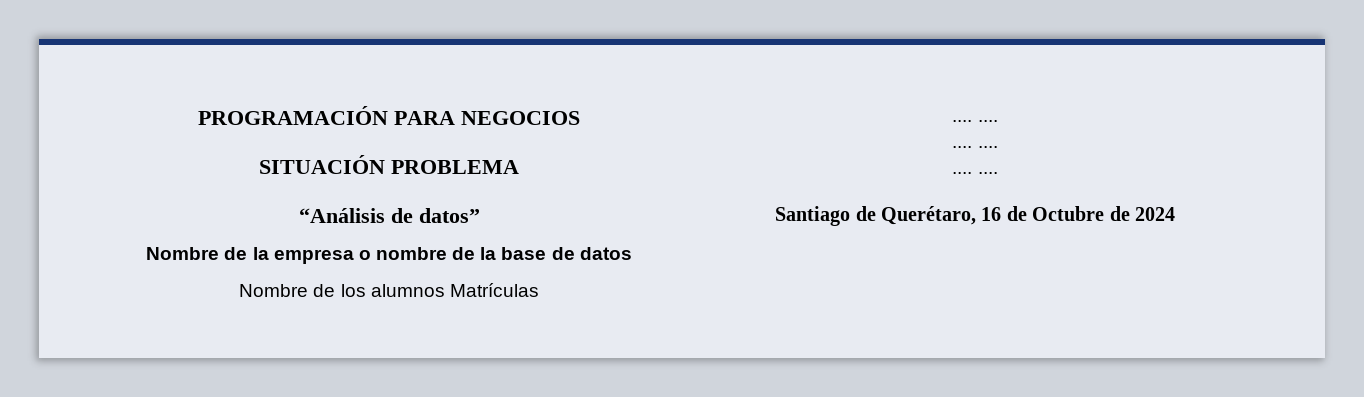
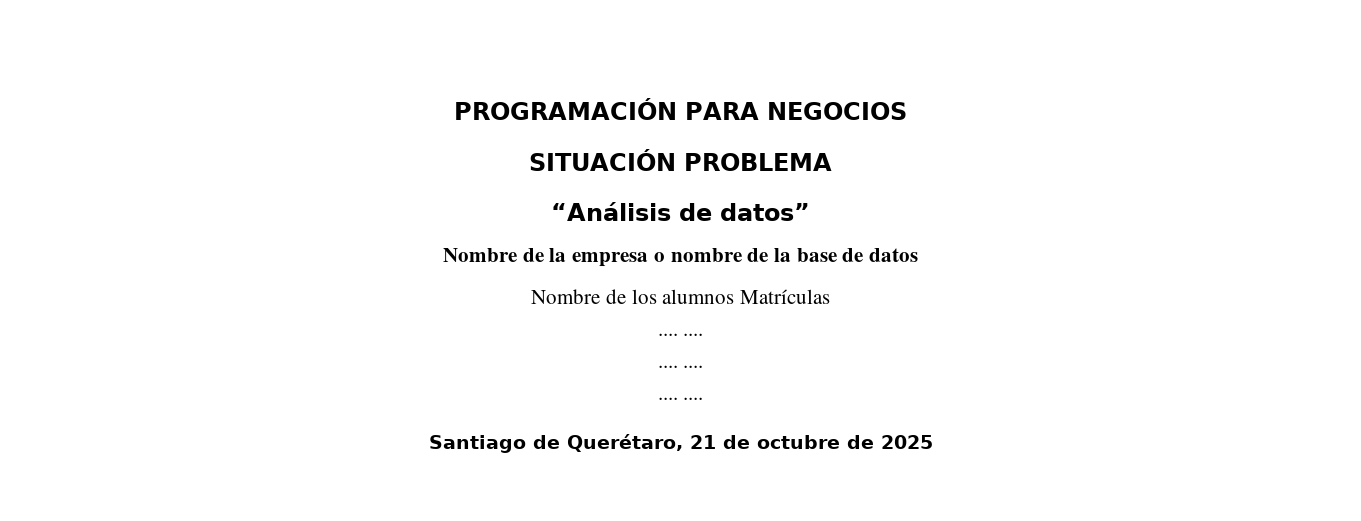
- Santiago de Querétaro, 16 de Octubre de 2024
+ Santiago de Querétaro, 21 de octubre de 2025

